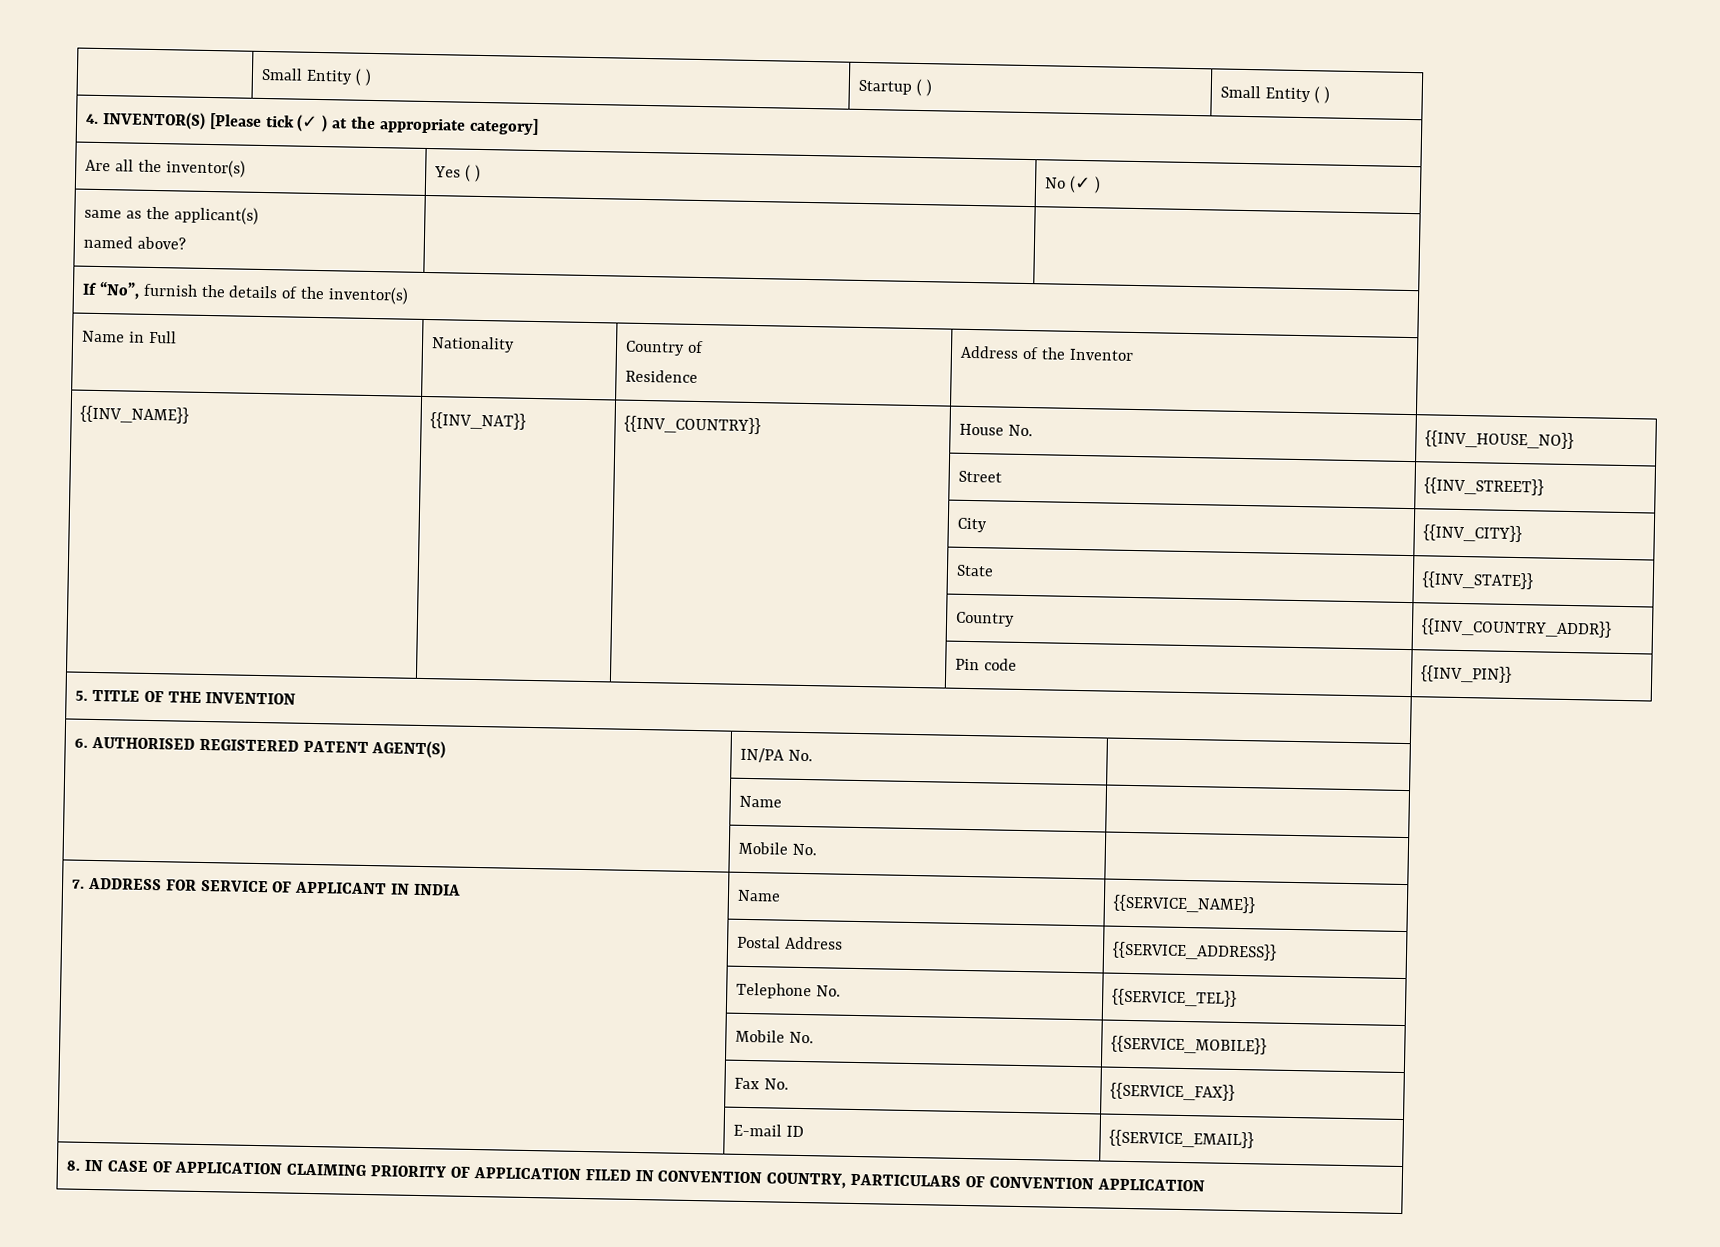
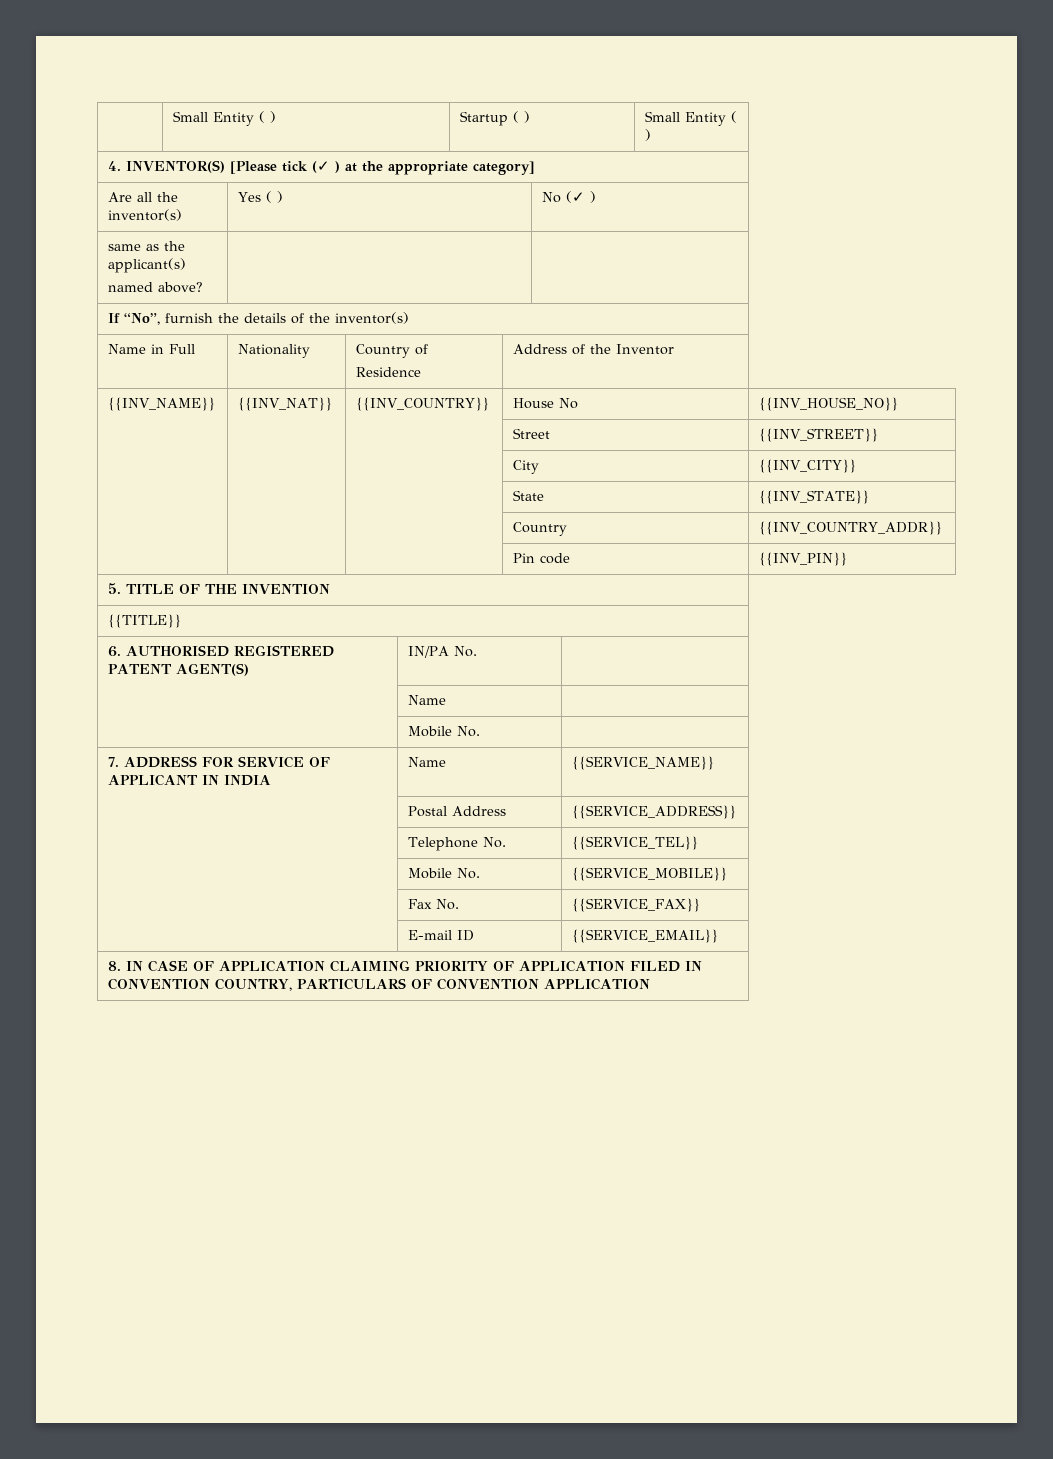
- {{INV_NAME}} | {{INV_NAT}} | {{INV_COUNTRY}} | House No. | {{INV_HOUSE_NO}}
+ {{INV_NAME}} | {{INV_NAT}} | {{INV_COUNTRY}} | House No | {{INV_HOUSE_NO}}
+ {{TITLE}}

